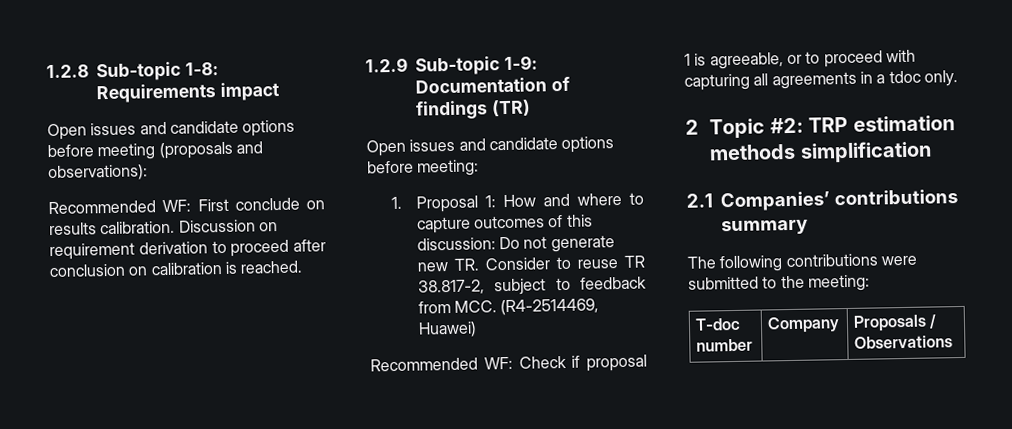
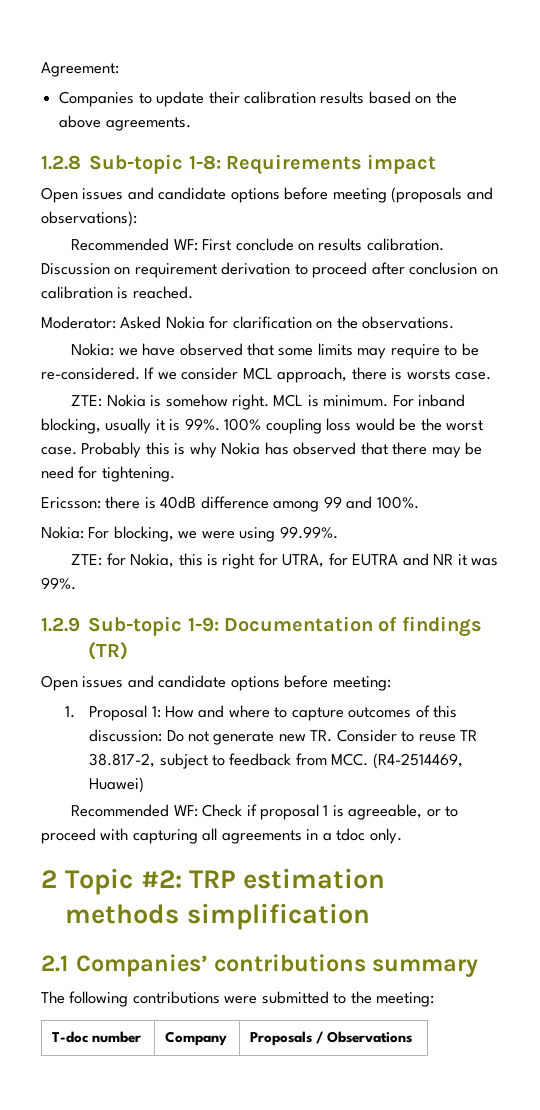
+ Agreement:
+ Companies to update their calibration results based on the above agreements.
+ Moderator: Asked Nokia for clarification on the observations.
+ Nokia: we have observed that some limits may require to be re-considered. If we consider MCL approach, there is worsts case.
+ ZTE: Nokia is somehow right. MCL is minimum. For inband blocking, usually it is 99%. 100% coupling loss would be the worst case. Probably this is why Nokia has observed that there may be need for tightening.
+ Ericsson: there is 40dB difference among 99 and 100%.
+ Nokia: For blocking, we were using 99.99%.
+ ZTE: for Nokia, this is right for UTRA, for EUTRA and NR it was 99%.

